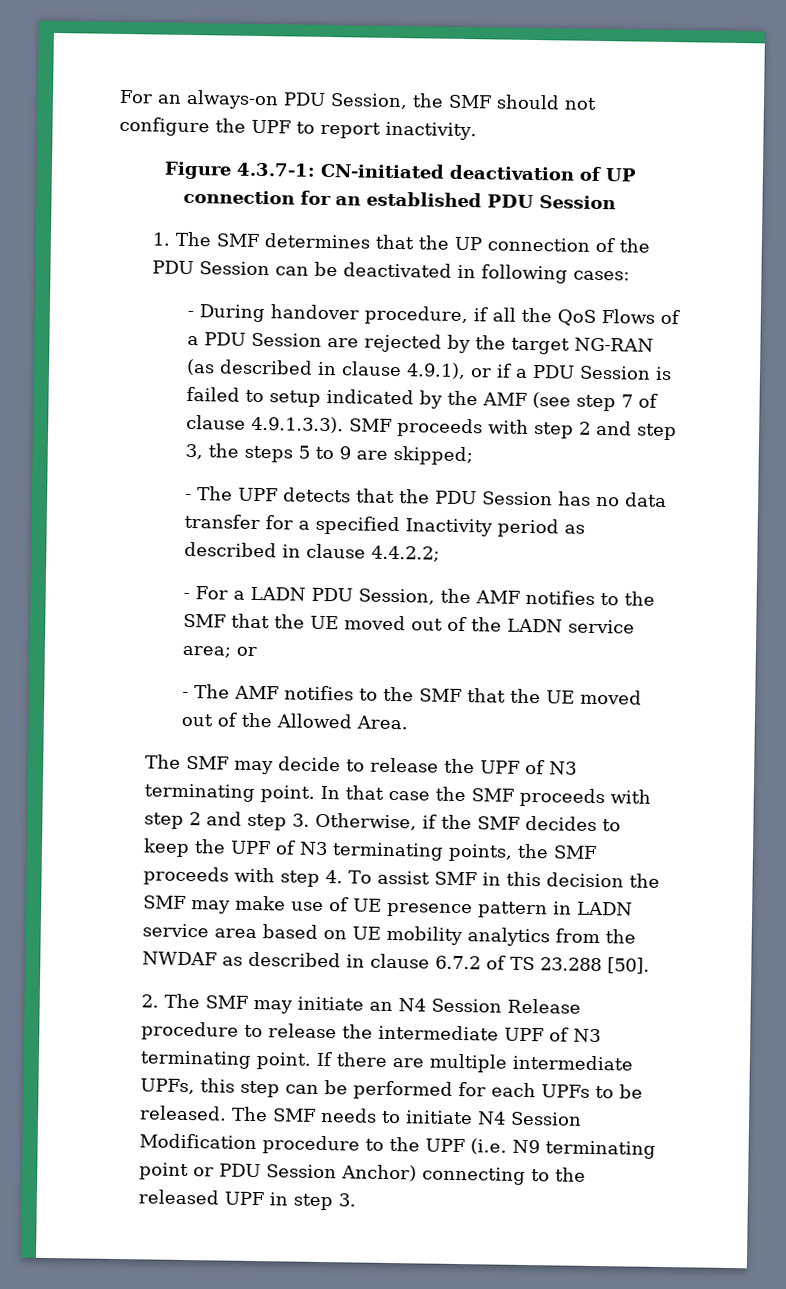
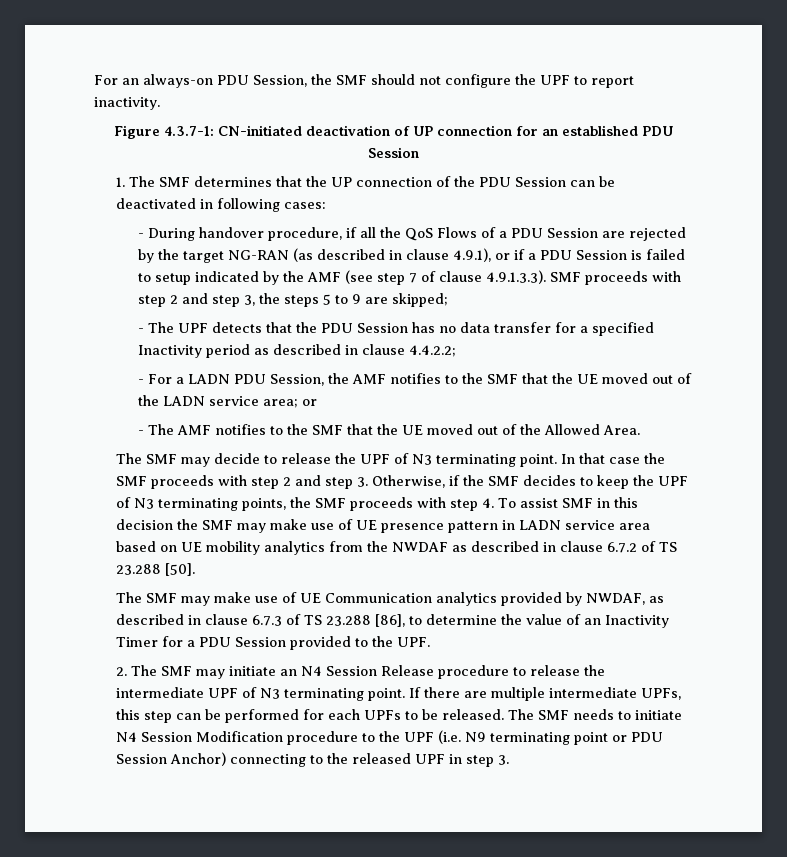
+ The SMF may make use of UE Communication analytics provided by NWDAF, as described in clause 6.7.3 of TS 23.288 [86], to determine the value of an Inactivity Timer for a PDU Session provided to the UPF.

